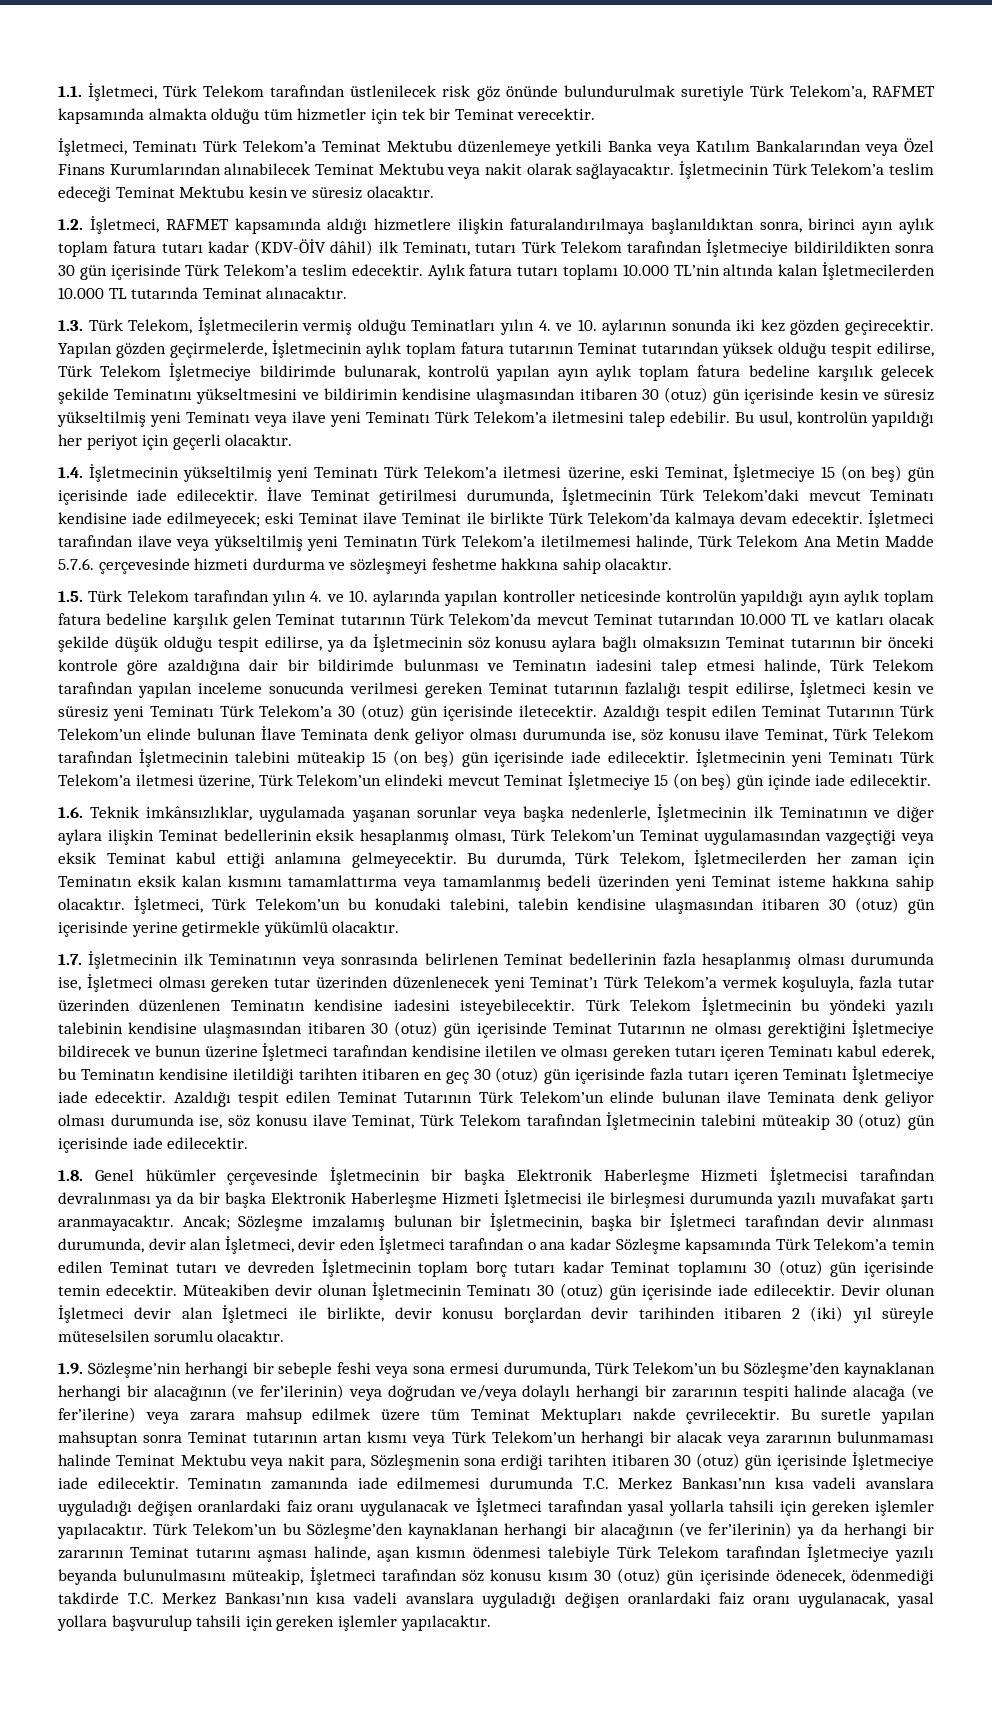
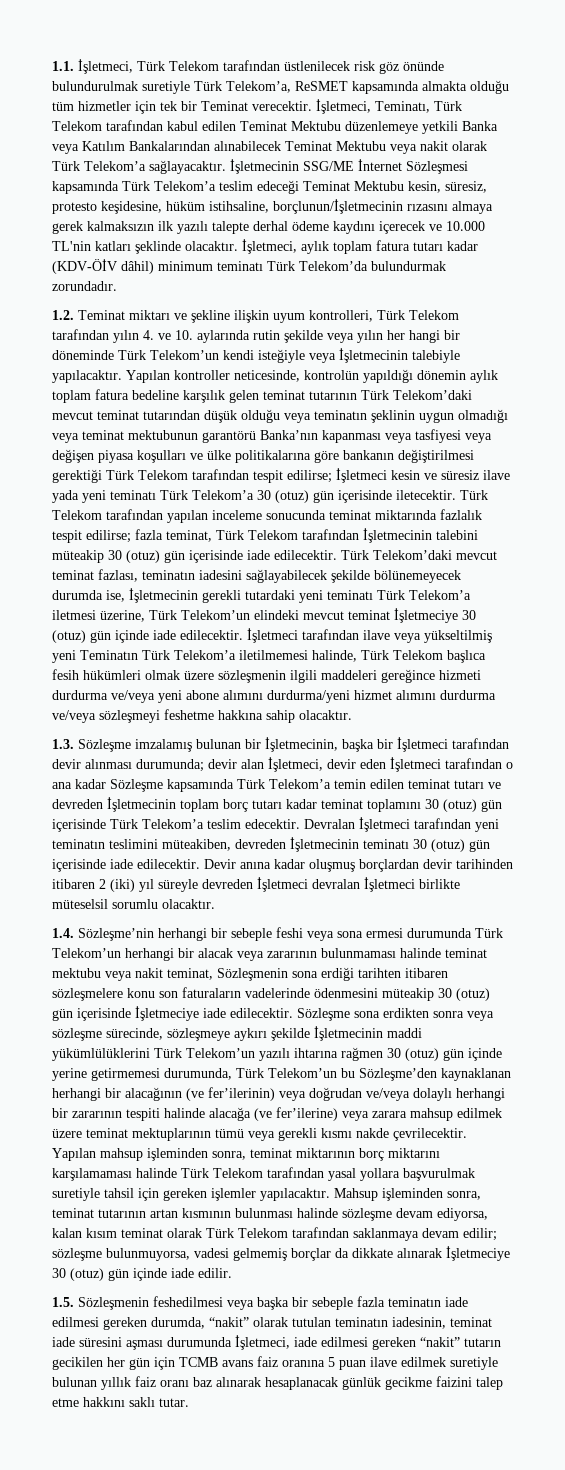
- 1.1. İşletmeci, Türk Telekom tarafından üstlenilecek risk göz önünde bulundurulmak suretiyle Türk Telekom’a, RAFMET kapsamında almakta olduğu tüm hizmetler için tek bir Teminat verecektir.
- İşletmeci, Teminatı Türk Telekom’a Teminat Mektubu düzenlemeye yetkili Banka veya Katılım Bankalarından veya Özel Finans Kurumlarından alınabilecek Teminat Mektubu veya nakit olarak sağlayacaktır. İşletmecinin Türk Telekom’a teslim edeceği Teminat Mektubu kesin ve süresiz olacaktır.
- 1.2. İşletmeci, RAFMET kapsamında aldığı hizmetlere ilişkin faturalandırılmaya başlanıldıktan sonra, birinci ayın aylık toplam fatura tutarı kadar (KDV-ÖİV dâhil) ilk Teminatı, tutarı Türk Telekom tarafından İşletmeciye bildirildikten sonra 30 gün içerisinde Türk Telekom’a teslim edecektir. Aylık fatura tutarı toplamı 10.000 TL’nin altında kalan İşletmecilerden 10.000 TL tutarında Teminat alınacaktır.
- 1.3. Türk Telekom, İşletmecilerin vermiş olduğu Teminatları yılın 4. ve 10. aylarının sonunda iki kez gözden geçirecektir. Yapılan gözden geçirmelerde, İşletmecinin aylık toplam fatura tutarının Teminat tutarından yüksek olduğu tespit edilirse, Türk Telekom İşletmeciye bildirimde bulunarak, kontrolü yapılan ayın aylık toplam fatura bedeline karşılık gelecek şekilde Teminatını yükseltmesini ve bildirimin kendisine ulaşmasından itibaren 30 (otuz) gün içerisinde kesin ve süresiz yükseltilmiş yeni Teminatı veya ilave yeni Teminatı Türk Telekom’a iletmesini talep edebilir. Bu usul, kontrolün yapıldığı her periyot için geçerli olacaktır.
- 1.4. İşletmecinin yükseltilmiş yeni Teminatı Türk Telekom’a iletmesi üzerine, eski Teminat, İşletmeciye 15 (on beş) gün içerisinde iade edilecektir. İlave Teminat getirilmesi durumunda, İşletmecinin Türk Telekom’daki mevcut Teminatı kendisine iade edilmeyecek; eski Teminat ilave Teminat ile birlikte Türk Telekom’da kalmaya devam edecektir.
+ 1.1. İşletmeci, Türk Telekom tarafından üstlenilecek risk göz önünde bulundurulmak suretiyle Türk Telekom’a, ReSMET kapsamında almakta olduğu tüm hizmetler için tek bir Teminat verecektir. İşletmeci, Teminatı, Türk Telekom tarafından kabul edilen Teminat Mektubu düzenlemeye yetkili Banka veya Katılım Bankalarından alınabilecek Teminat Mektubu veya nakit olarak Türk Telekom’a sağlayacaktır. İşletmecinin SSG/ME İnternet Sözleşmesi kapsamında Türk Telekom’a teslim edeceği Teminat Mektubu kesin, süresiz, protesto keşidesine, hüküm istihsaline, borçlunun/İşletmecinin rızasını almaya gerek kalmaksızın ilk yazılı talepte derhal ödeme kaydını içerecek ve 10.000 TL'nin katları şeklinde olacaktır. İşletmeci, aylık toplam fatura tutarı kadar (KDV-ÖİV dâhil) minimum teminatı Türk Telekom’da bulundurmak zorundadır.
+ 1.2. Teminat miktarı ve şekline ilişkin uyum kontrolleri, Türk Telekom tarafından yılın 4. ve 10. aylarında rutin şekilde veya yılın her hangi bir döneminde Türk Telekom’un kendi isteğiyle veya İşletmecinin talebiyle yapılacaktır. Yapılan kontroller neticesinde, kontrolün yapıldığı dönemin aylık toplam fatura bedeline karşılık gelen teminat tutarının Türk Telekom’daki mevcut teminat tutarından düşük olduğu veya teminatın şeklinin uygun olmadığı veya teminat mektubunun garantörü Banka’nın kapanması veya tasfiyesi veya değişen piyasa koşulları ve ülke politikalarına göre bankanın değiştirilmesi gerektiği Türk Telekom tarafından tespit edilirse; İşletmeci kesin ve süresiz ilave yada yeni teminatı Türk Telekom’a 30 (otuz) gün içerisinde iletecektir. Türk Telekom tarafından yapılan inceleme sonucunda teminat miktarında fazlalık tespit edilirse; fazla teminat, Türk Telekom tarafından İşletmecinin talebini müteakip 30 (otuz) gün içerisinde iade edilecektir. Türk Telekom’daki mevcut teminat fazlası, teminatın iadesini sağlayabilecek şekilde bölünemeyecek durumda ise, İşletmecinin gerekli tutardaki yeni teminatı Türk Telekom’a iletmesi üzerine, Türk Telekom’un elindeki mevcut teminat İşletmeciye 30 (otuz) gün içinde iade edilecektir.
- İşletmeci tarafından ilave veya yükseltilmiş yeni Teminatın Türk Telekom’a iletilmemesi halinde, Türk Telekom Ana Metin Madde 5.7.6. çerçevesinde hizmeti durdurma ve sözleşmeyi feshetme hakkına sahip olacaktır.
+ İşletmeci tarafından ilave veya yükseltilmiş yeni Teminatın Türk Telekom’a iletilmemesi halinde, Türk Telekom başlıca fesih hükümleri olmak üzere sözleşmenin ilgili maddeleri gereğince hizmeti durdurma ve/veya yeni abone alımını durdurma/yeni hizmet alımını durdurma ve/veya sözleşmeyi feshetme hakkına sahip olacaktır.
- 1.5. Türk Telekom tarafından yılın 4. ve 10. aylarında yapılan kontroller neticesinde kontrolün yapıldığı ayın aylık toplam fatura bedeline karşılık gelen Teminat tutarının Türk Telekom’da mevcut Teminat tutarından 10.000 TL ve katları olacak şekilde düşük olduğu tespit edilirse, ya da İşletmecinin söz konusu aylara bağlı olmaksızın Teminat tutarının bir önceki kontrole göre azaldığına dair bir bildirimde bulunması ve Teminatın iadesini talep etmesi halinde, Türk Telekom tarafından yapılan inceleme sonucunda verilmesi gereken Teminat tutarının fazlalığı tespit edilirse, İşletmeci kesin ve süresiz yeni Teminatı Türk Telekom’a 30 (otuz) gün içerisinde iletecektir. Azaldığı tespit edilen Teminat Tutarının Türk Telekom’un elinde bulunan İlave Teminata denk geliyor olması durumunda ise, söz konusu ilave Teminat, Türk Telekom tarafından İşletmecinin talebini müteakip 15 (on beş) gün içerisinde iade edilecektir. İşletmecinin yeni Teminatı Türk Telekom’a iletmesi üzerine, Türk Telekom’un elindeki mevcut Teminat İşletmeciye 15 (on beş) gün içinde iade edilecektir.
- 1.6. Teknik imkânsızlıklar, uygulamada yaşanan sorunlar veya başka nedenlerle, İşletmecinin ilk Teminatının ve diğer aylara ilişkin Teminat bedellerinin eksik hesaplanmış olması, Türk Telekom’un Teminat uygulamasından vazgeçtiği veya eksik Teminat kabul ettiği anlamına gelmeyecektir. Bu durumda, Türk Telekom, İşletmecilerden her zaman için Teminatın eksik kalan kısmını tamamlattırma veya tamamlanmış bedeli üzerinden yeni Teminat isteme hakkına sahip olacaktır. İşletmeci, Türk Telekom’un bu konudaki talebini, talebin kendisine ulaşmasından itibaren 30 (otuz) gün içerisinde yerine getirmekle yükümlü olacaktır.
- 1.7. İşletmecinin ilk Teminatının veya sonrasında belirlenen Teminat bedellerinin fazla hesaplanmış olması durumunda ise, İşletmeci olması gereken tutar üzerinden düzenlenecek yeni Teminat’ı Türk Telekom’a vermek koşuluyla, fazla tutar üzerinden düzenlenen Teminatın kendisine iadesini isteyebilecektir. Türk Telekom İşletmecinin bu yöndeki yazılı talebinin kendisine ulaşmasından itibaren 30 (otuz) gün içerisinde Teminat Tutarının ne olması gerektiğini İşletmeciye bildirecek ve bunun üzerine İşletmeci tarafından kendisine iletilen ve olması gereken tutarı içeren Teminatı kabul ederek, bu Teminatın kendisine iletildiği tarihten itibaren en geç 30 (otuz) gün içerisinde fazla tutarı içeren Teminatı İşletmeciye iade edecektir. Azaldığı tespit edilen Teminat Tutarının Türk Telekom’un elinde bulunan ilave Teminata denk geliyor olması durumunda ise, söz konusu ilave Teminat, Türk Telekom tarafından İşletmecinin talebini müteakip 30 (otuz) gün içerisinde iade edilecektir.
- 1.8. Genel hükümler çerçevesinde İşletmecinin bir başka Elektronik Haberleşme Hizmeti İşletmecisi tarafından devralınması ya da bir başka Elektronik Haberleşme Hizmeti İşletmecisi ile birleşmesi durumunda yazılı muvafakat şartı aranmayacaktır. Ancak; Sözleşme imzalamış bulunan bir İşletmecinin, başka bir İşletmeci tarafından devir alınması durumunda, devir alan İşletmeci, devir eden İşletmeci tarafından o ana kadar Sözleşme kapsamında Türk Telekom’a temin edilen Teminat tutarı ve devreden İşletmecinin toplam borç tutarı kadar Teminat toplamını 30 (otuz) gün içerisinde temin edecektir. Müteakiben devir olunan İşletmecinin Teminatı 30 (otuz) gün içerisinde iade edilecektir.
+ 1.3. Sözleşme imzalamış bulunan bir İşletmecinin, başka bir İşletmeci tarafından devir alınması durumunda; devir alan İşletmeci, devir eden İşletmeci tarafından o ana kadar Sözleşme kapsamında Türk Telekom’a temin edilen teminat tutarı ve devreden İşletmecinin toplam borç tutarı kadar teminat toplamını 30 (otuz) gün içerisinde Türk Telekom’a teslim edecektir. Devralan İşletmeci tarafından yeni teminatın teslimini müteakiben, devreden İşletmecinin teminatı 30 (otuz) gün içerisinde iade edilecektir.
- Devir olunan İşletmeci devir alan İşletmeci ile birlikte, devir konusu borçlardan devir tarihinden itibaren 2 (iki) yıl süreyle müteselsilen sorumlu olacaktır.
+ Devir anına kadar oluşmuş borçlardan devir tarihinden itibaren 2 (iki) yıl süreyle devreden İşletmeci devralan İşletmeci birlikte müteselsil sorumlu olacaktır.
- 1.9. Sözleşme’nin herhangi bir sebeple feshi veya sona ermesi durumunda, Türk Telekom’un bu Sözleşme’den kaynaklanan herhangi bir alacağının (ve fer’ilerinin) veya doğrudan ve/veya dolaylı herhangi bir zararının tespiti halinde alacağa (ve fer’ilerine) veya zarara mahsup edilmek üzere tüm Teminat Mektupları nakde çevrilecektir. Bu suretle yapılan mahsuptan sonra Teminat tutarının artan kısmı veya Türk Telekom’un herhangi bir alacak veya zararının bulunmaması halinde Teminat Mektubu veya nakit para, Sözleşmenin sona erdiği tarihten itibaren 30 (otuz) gün içerisinde İşletmeciye iade edilecektir. Teminatın zamanında iade edilmemesi durumunda T.C. Merkez Bankası’nın kısa vadeli avanslara uyguladığı değişen oranlardaki faiz oranı uygulanacak ve İşletmeci tarafından yasal yollarla tahsili için gereken işlemler yapılacaktır. Türk Telekom’un bu Sözleşme’den kaynaklanan herhangi bir alacağının (ve fer’ilerinin) ya da herhangi bir zararının Teminat tutarını aşması halinde, aşan kısmın ödenmesi talebiyle Türk Telekom tarafından İşletmeciye yazılı beyanda bulunulmasını müteakip, İşletmeci tarafından söz konusu kısım 30 (otuz) gün içerisinde ödenecek, ödenmediği takdirde T.C. Merkez Bankası’nın kısa vadeli avanslara uyguladığı değişen oranlardaki faiz oranı uygulanacak, yasal yollara başvurulup tahsili için gereken işlemler yapılacaktır.
+ 1.4. Sözleşme’nin herhangi bir sebeple feshi veya sona ermesi durumunda Türk Telekom’un herhangi bir alacak veya zararının bulunmaması halinde teminat mektubu veya nakit teminat, Sözleşmenin sona erdiği tarihten itibaren sözleşmelere konu son faturaların vadelerinde ödenmesini müteakip 30 (otuz) gün içerisinde İşletmeciye iade edilecektir. Sözleşme sona erdikten sonra veya sözleşme sürecinde, sözleşmeye aykırı şekilde İşletmecinin maddi yükümlülüklerini Türk Telekom’un yazılı ihtarına rağmen 30 (otuz) gün içinde yerine getirmemesi durumunda, Türk Telekom’un bu Sözleşme’den kaynaklanan herhangi bir alacağının (ve fer’ilerinin) veya doğrudan ve/veya dolaylı herhangi bir zararının tespiti halinde alacağa (ve fer’ilerine) veya zarara mahsup edilmek üzere teminat mektuplarının tümü veya gerekli kısmı nakde çevrilecektir. Yapılan mahsup işleminden sonra, teminat miktarının borç miktarını karşılamaması halinde Türk Telekom tarafından yasal yollara başvurulmak suretiyle tahsil için gereken işlemler yapılacaktır. Mahsup işleminden sonra, teminat tutarının artan kısmının bulunması halinde sözleşme devam ediyorsa, kalan kısım teminat olarak Türk Telekom tarafından saklanmaya devam edilir; sözleşme bulunmuyorsa, vadesi gelmemiş borçlar da dikkate alınarak İşletmeciye 30 (otuz) gün içinde iade edilir.
+ 1.5. Sözleşmenin feshedilmesi veya başka bir sebeple fazla teminatın iade edilmesi gereken durumda, “nakit” olarak tutulan teminatın iadesinin, teminat iade süresini aşması durumunda İşletmeci, iade edilmesi gereken “nakit” tutarın gecikilen her gün için TCMB avans faiz oranına 5 puan ilave edilmek suretiyle bulunan yıllık faiz oranı baz alınarak hesaplanacak günlük gecikme faizini talep etme hakkını saklı tutar.

